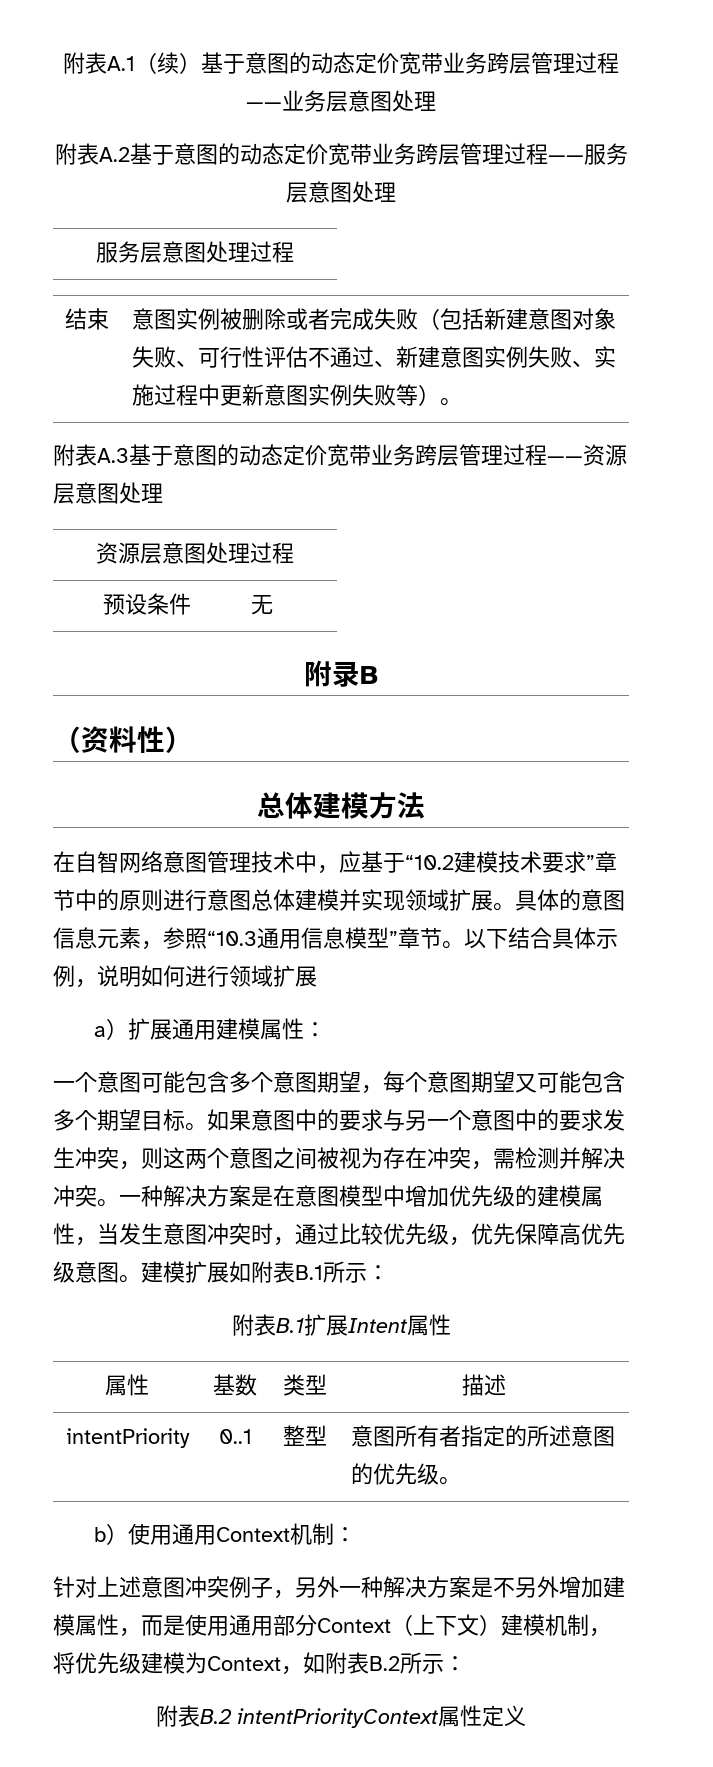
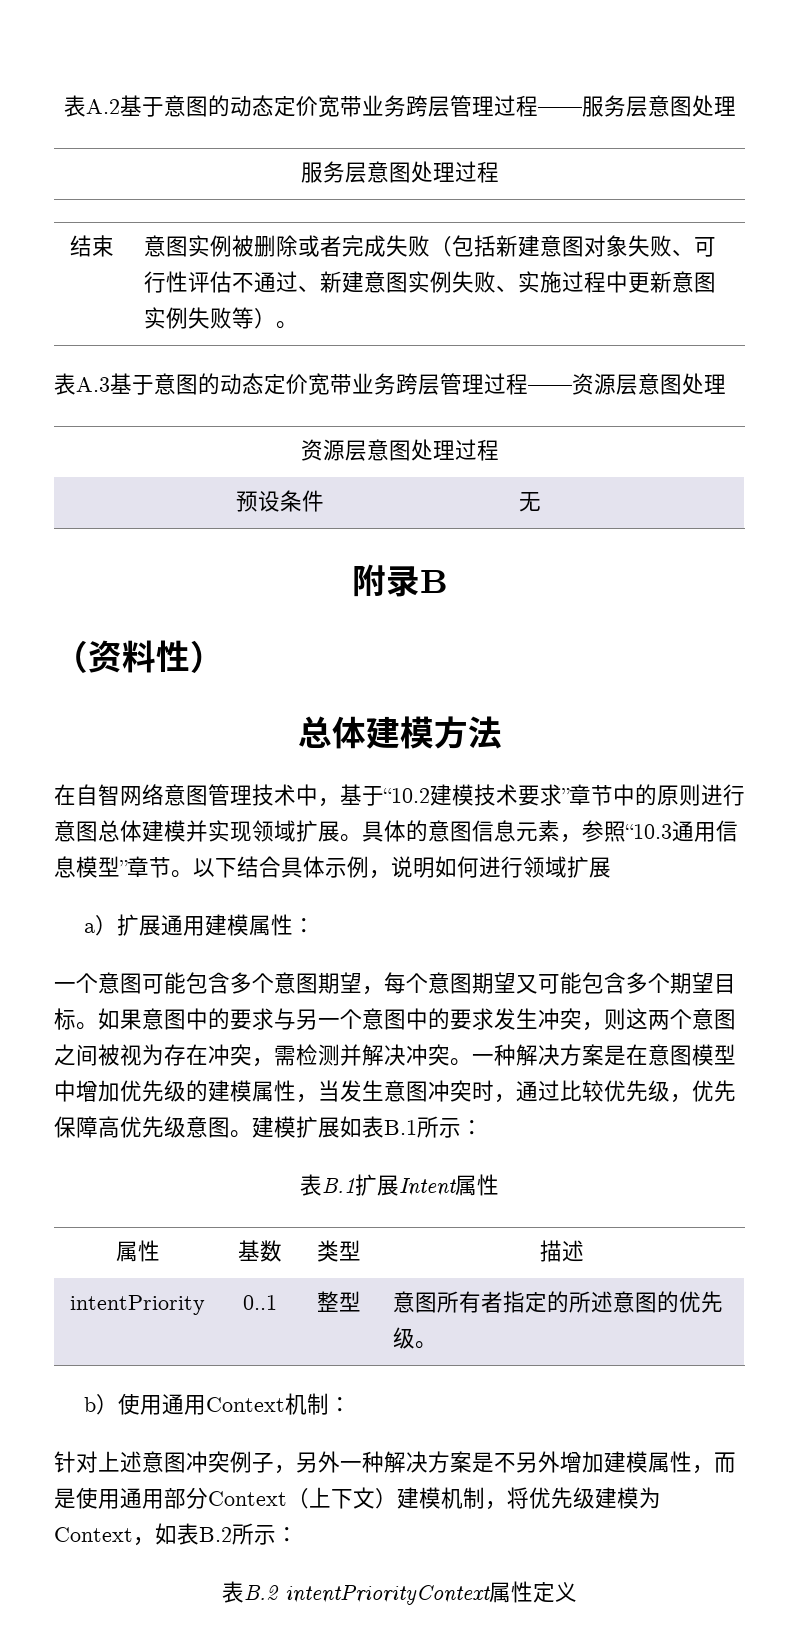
- 附表A.1（续）基于意图的动态定价宽带业务跨层管理过程——业务层意图处理
- 附表A.2基于意图的动态定价宽带业务跨层管理过程——服务层意图处理
+ 表A.2基于意图的动态定价宽带业务跨层管理过程——服务层意图处理
- 附表A.3基于意图的动态定价宽带业务跨层管理过程——资源层意图处理
+ 表A.3基于意图的动态定价宽带业务跨层管理过程——资源层意图处理
- 在自智网络意图管理技术中，应基于“10.2建模技术要求”章节中的原则进行意图总体建模并实现领域扩展。
+ 在自智网络意图管理技术中，基于“10.2建模技术要求”章节中的原则进行意图总体建模并实现领域扩展。
- 建模扩展如附表B.1所示：
+ 建模扩展如表B.1所示：
- 附表B.1扩展Intent属性
+ 表B.1扩展Intent属性
- 针对上述意图冲突例子，另外一种解决方案是不另外增加建模属性，而是使用通用部分Context（上下文）建模机制，将优先级建模为Context，如附表B.2所示：
+ 针对上述意图冲突例子，另外一种解决方案是不另外增加建模属性，而是使用通用部分Context（上下文）建模机制，将优先级建模为Context，如表B.2所示：
- 附表B.2 intentPriorityContext属性定义
+ 表B.2 intentPriorityContext属性定义

